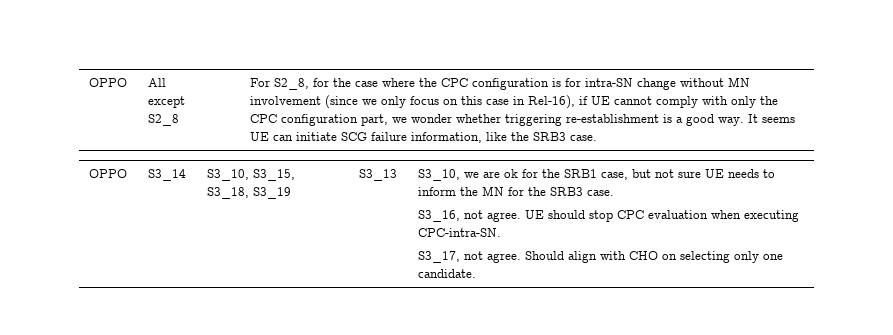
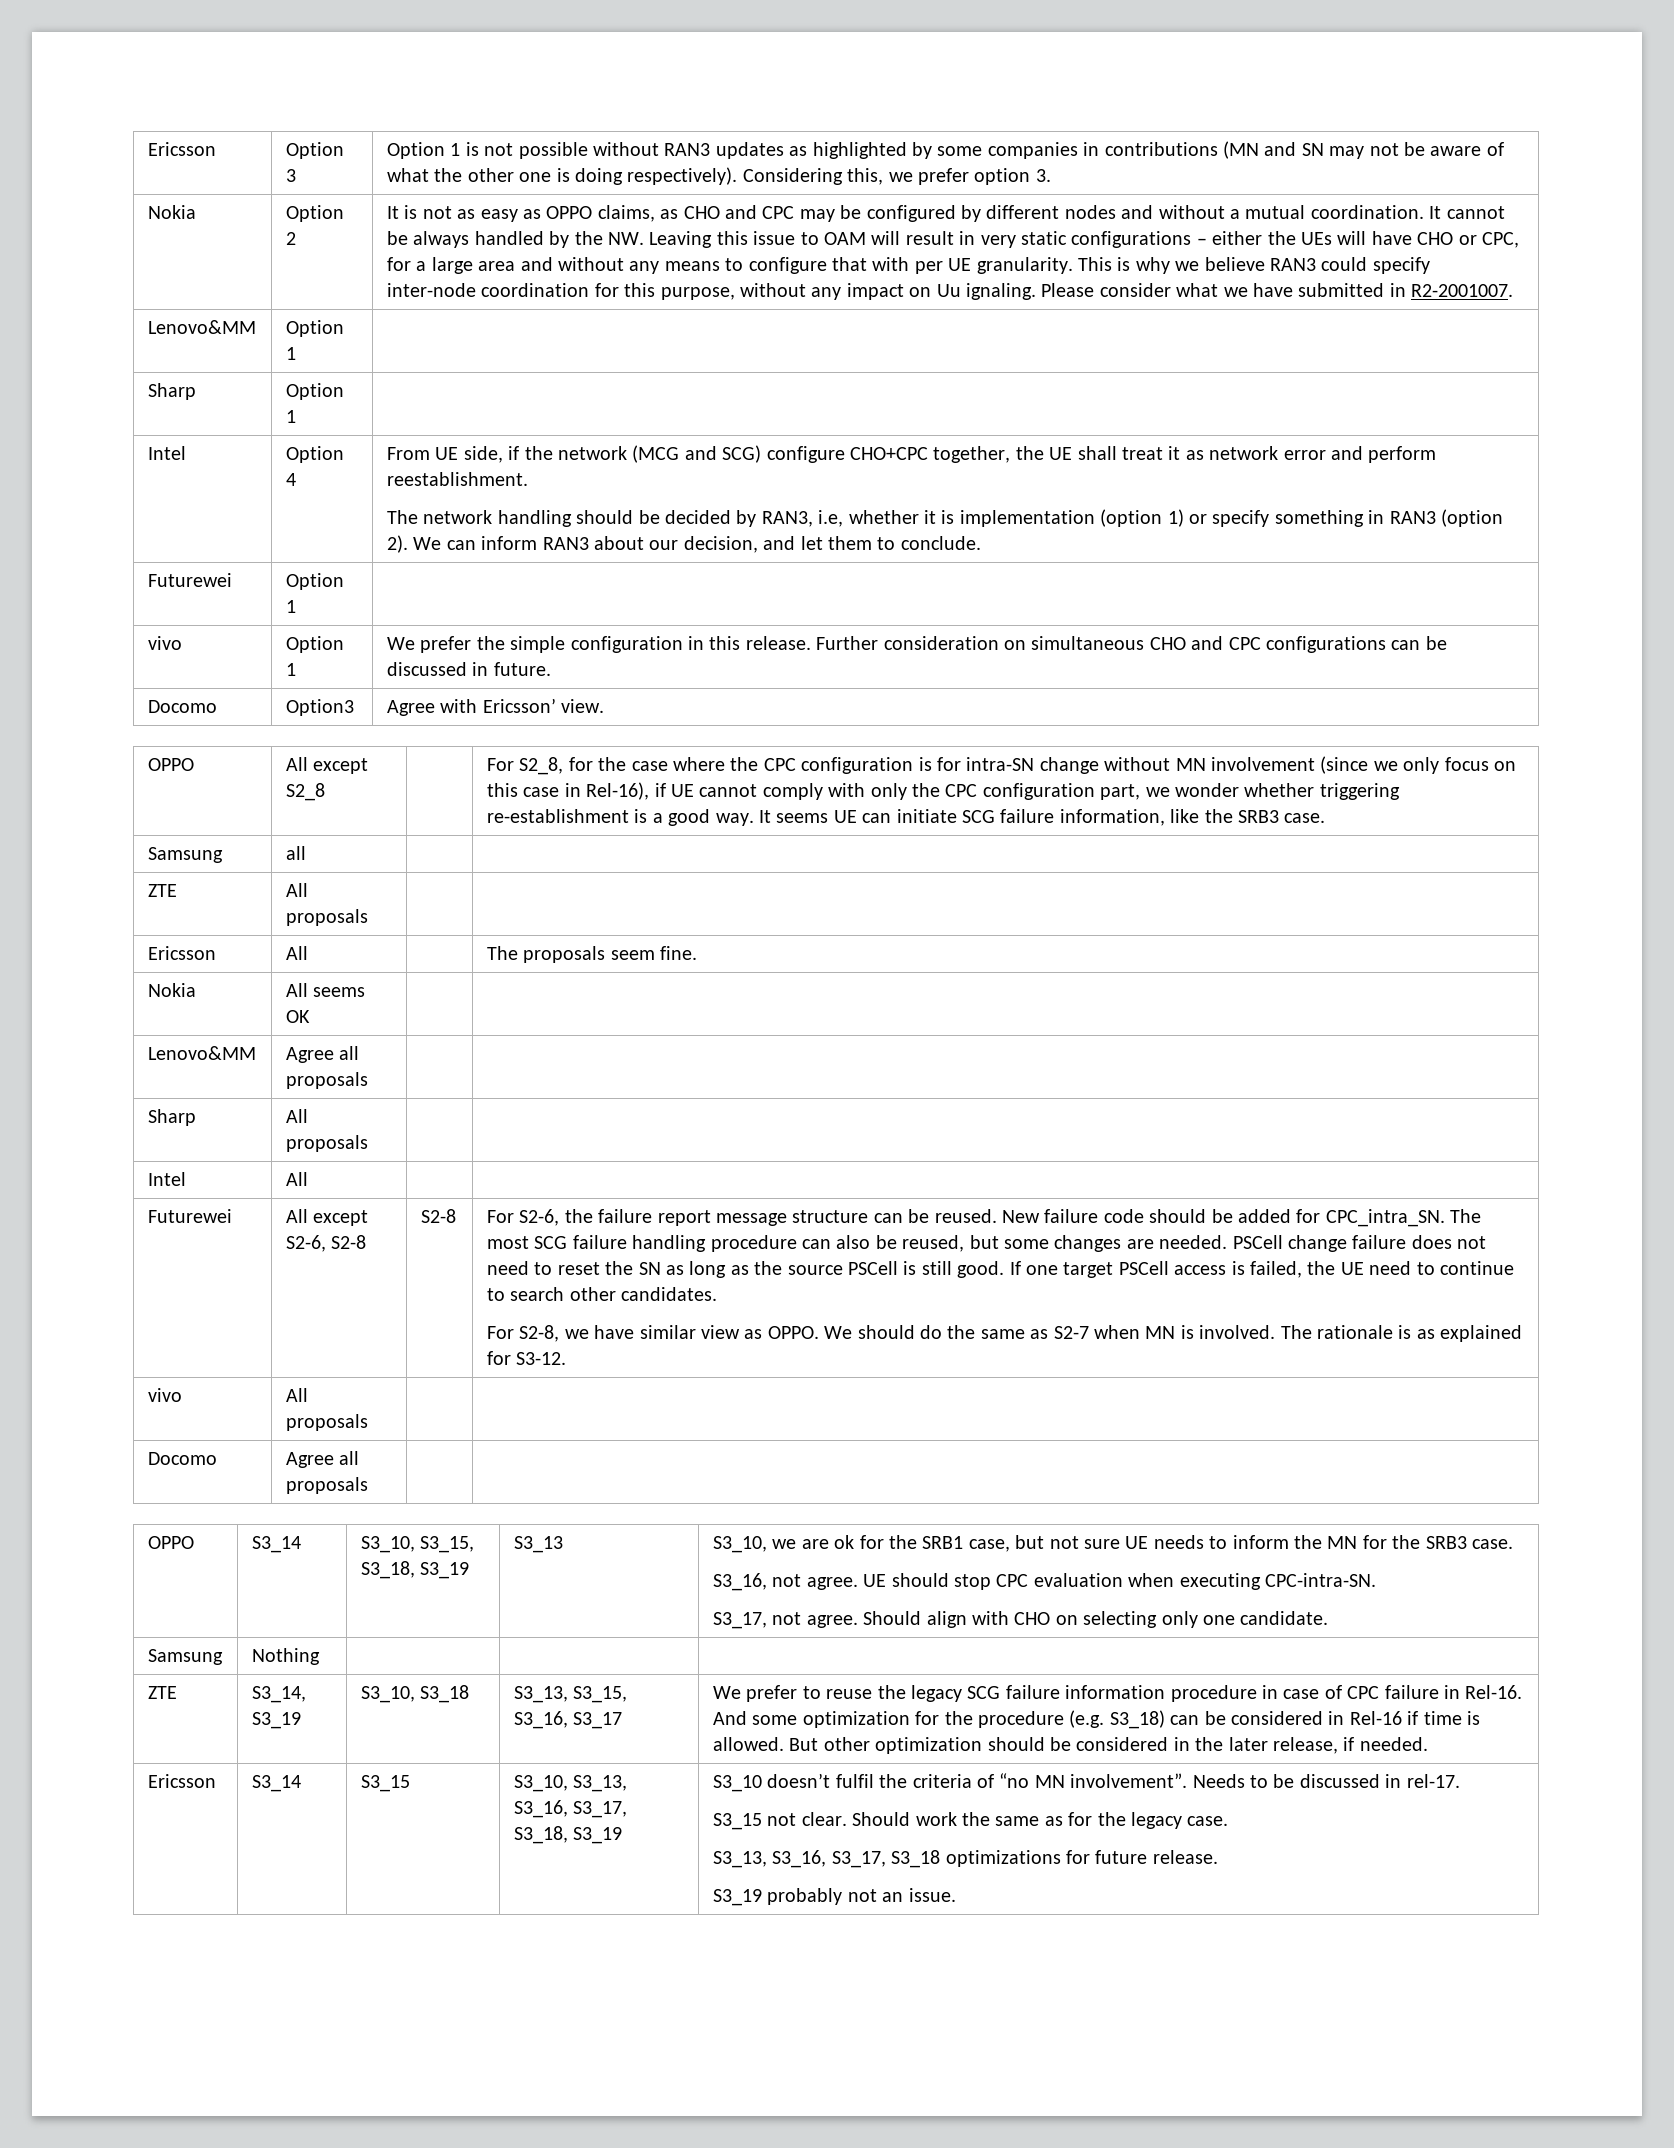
+ Ericsson | Option 3 | Option 1 is not possible without RAN3 updates as highlighted by some companies in contributions (MN and SN may not be aware of what the other one is doing respectively). Considering this, we prefer option 3.
+ Nokia | Option 2 | It is not as easy as OPPO claims, as CHO and CPC may be configured by different nodes and without a mutual coordination. It cannot be always handled by the NW. Leaving this issue to OAM will result in very static configurations – either the UEs will have CHO or CPC, for a large area and without any means to configure that with per UE granularity. This is why we believe RAN3 could specify inter-node coordination for this purpose, without any impact on Uu ignaling. Please consider what we have submitted in R2-2001007.
+ Lenovo&MM | Option 1 |
+ Sharp | Option 1 |
+ Intel | Option 4 | From UE side, if the network (MCG and SCG) configure CHO+CPC together, the UE shall treat it as network error and perform reestablishment.
+ The network handling should be decided by RAN3, i.e, whether it is implementation (option 1) or specify something in RAN3 (option 2). We can inform RAN3 about our decision, and let them to conclude.
+ Futurewei | Option 1 |
+ vivo | Option 1 | We prefer the simple configuration in this release. Further consideration on simultaneous CHO and CPC configurations can be discussed in future.
+ Docomo | Option3 | Agree with Ericsson’ view.
+ Samsung | all | |
+ ZTE | All proposals | |
+ Ericsson | All | | The proposals seem fine.
+ Nokia | All seems OK | |
+ Lenovo&MM | Agree all proposals | |
+ Sharp | All proposals | |
+ Intel | All | |
+ Futurewei | All except S2-6, S2-8 | S2-8 | For S2-6, the failure report message structure can be reused. New failure code should be added for CPC_intra_SN. The most SCG failure handling procedure can also be reused, but some changes are needed. PSCell change failure does not need to reset the SN as long as the source PSCell is still good. If one target PSCell access is failed, the UE need to continue to search other candidates.
+ For S2-8, we have similar view as OPPO. We should do the same as S2-7 when MN is involved. The rationale is as explained for S3-12.
+ vivo | All proposals | |
+ Docomo | Agree all proposals | |
+ Samsung | Nothing | | |
+ ZTE | S3_14, S3_19 | S3_10, S3_18 | S3_13, S3_15, S3_16, S3_17 | We prefer to reuse the legacy SCG failure information procedure in case of CPC failure in Rel-16. And some optimization for the procedure (e.g. S3_18) can be considered in Rel-16 if time is allowed. But other optimization should be considered in the later release, if needed.
+ Ericsson | S3_14 | S3_15 | S3_10, S3_13, S3_16, S3_17, S3_18, S3_19 | S3_10 doesn’t fulfil the criteria of “no MN involvement”. Needs to be discussed in rel-17.
+ S3_15 not clear. Should work the same as for the legacy case.
+ S3_13, S3_16, S3_17, S3_18 optimizations for future release.
+ S3_19 probably not an issue.

